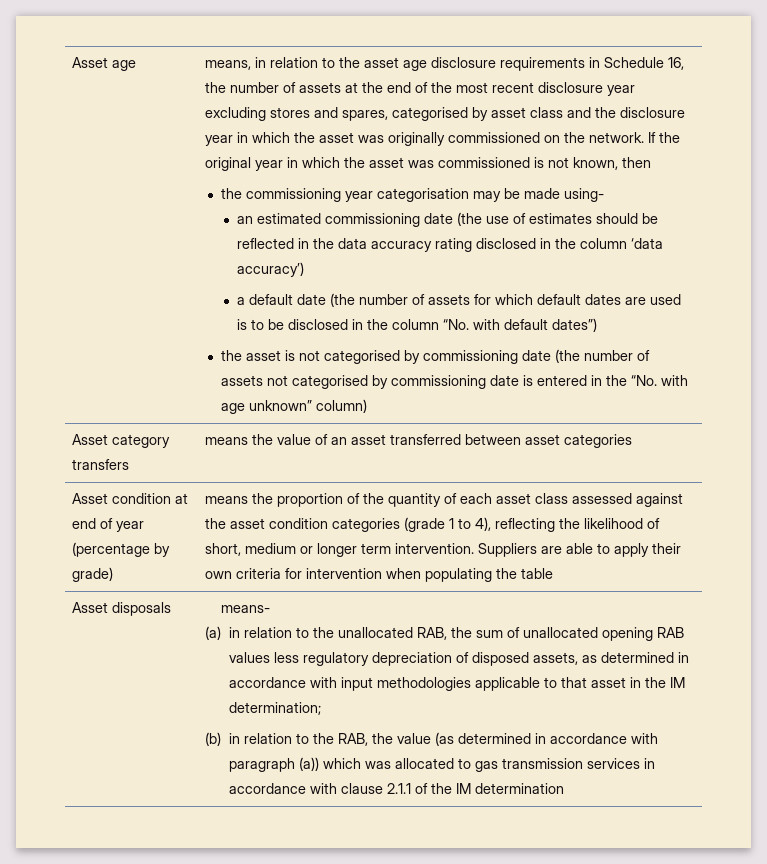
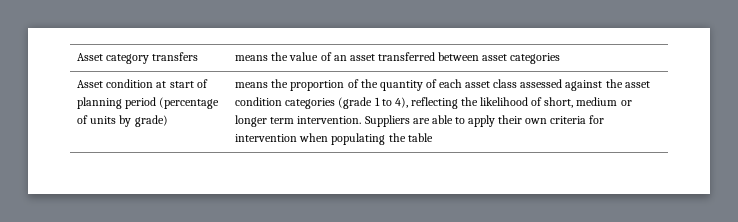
- Asset age | means, in relation to the asset age disclosure requirements in Schedule 16, the number of assets at the end of the most recent disclosure year excluding stores and spares, categorised by asset class and the disclosure year in which the asset was originally commissioned on the network. If the original year in which the asset was commissioned is not known, then
- the commissioning year categorisation may be made using-
- an estimated commissioning date (the use of estimates should be reflected in the data accuracy rating disclosed in the column ‘data accuracy’)
- a default date (the number of assets for which default dates are used is to be disclosed in the column “No. with default dates”)
- the asset is not categorised by commissioning date (the number of assets not categorised by commissioning date is entered in the “No. with age unknown” column)
- Asset condition at end of year (percentage by grade)
+ Asset condition at start of planning period (percentage of units by grade)
- Asset disposals | means-
- (a) in relation to the unallocated RAB, the sum of unallocated opening RAB values less regulatory depreciation of disposed assets, as determined in accordance with input methodologies applicable to that asset in the IM determination;
- (b) in relation to the RAB, the value (as determined in accordance with paragraph (a)) which was allocated to gas transmission services in accordance with clause 2.1.1 of the IM determination

